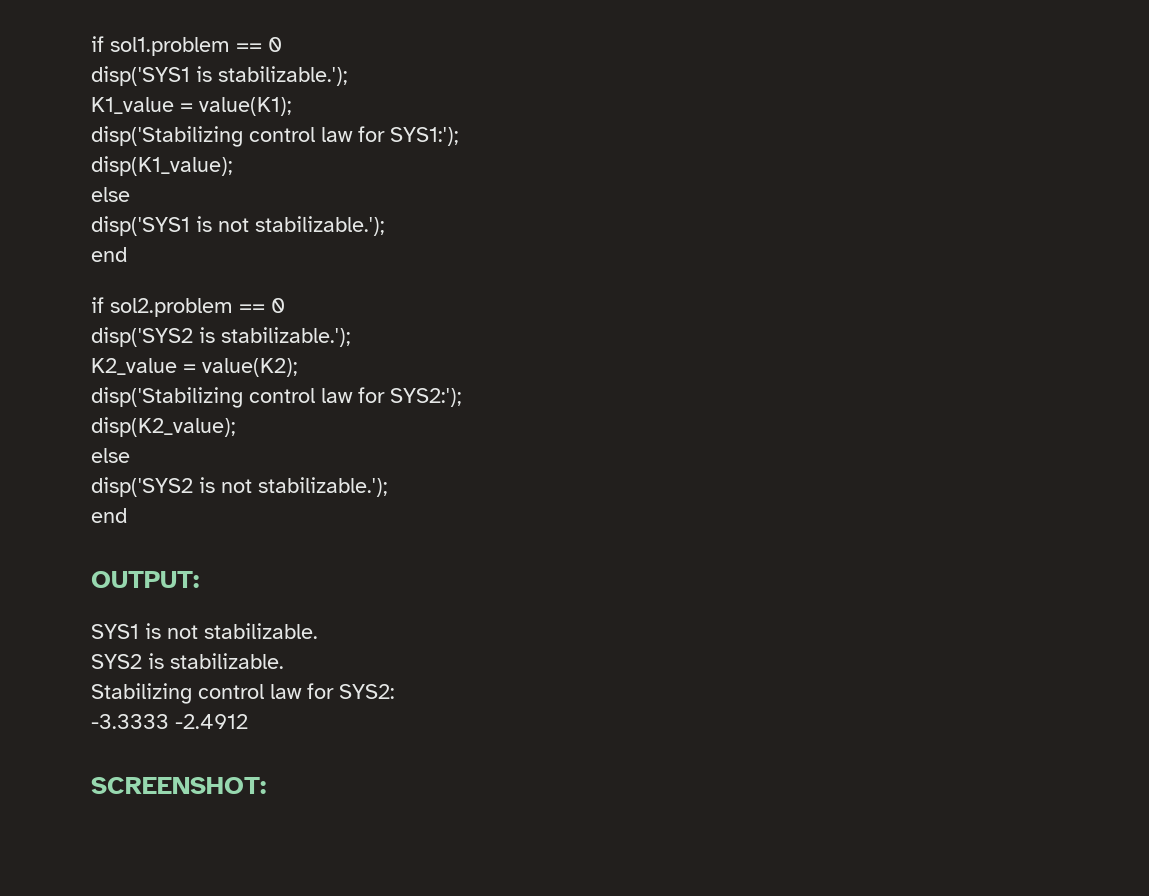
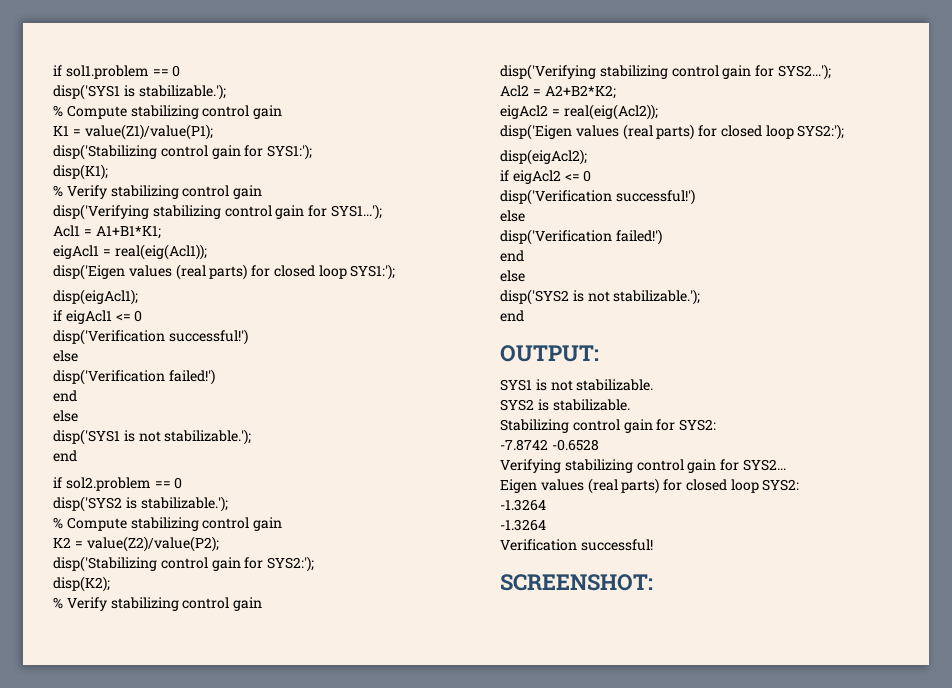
  disp('SYS1 is stabilizable.');
- K1_value = value(K1);
- disp('Stabilizing control law for SYS1:');
+ % Compute stabilizing control gain
+ K1 = value(Z1)/value(P1);
+ disp('Stabilizing control gain for SYS1:');
- disp(K1_value);
+ disp(K1);
+ % Verify stabilizing control gain
+ disp('Verifying stabilizing control gain for SYS1...');
+ Acl1 = A1+B1*K1;
+ eigAcl1 = real(eig(Acl1));
+ disp('Eigen values (real parts) for closed loop SYS1:');
+ disp(eigAcl1);
+ if eigAcl1 <= 0
+ disp('Verification successful!')
+ else
+ disp('Verification failed!')
+ end
  disp('SYS2 is stabilizable.');
- K2_value = value(K2);
- disp('Stabilizing control law for SYS2:');
+ % Compute stabilizing control gain
+ K2 = value(Z2)/value(P2);
+ disp('Stabilizing control gain for SYS2:');
- disp(K2_value);
+ disp(K2);
+ % Verify stabilizing control gain
+ disp('Verifying stabilizing control gain for SYS2...');
+ Acl2 = A2+B2*K2;
+ eigAcl2 = real(eig(Acl2));
+ disp('Eigen values (real parts) for closed loop SYS2:');
+ disp(eigAcl2);
+ if eigAcl2 <= 0
+ disp('Verification successful!')
+ else
+ disp('Verification failed!')
+ end
- Stabilizing control law for SYS2:
+ Stabilizing control gain for SYS2:
- -3.3333 -2.4912
+ -7.8742 -0.6528
+ Verifying stabilizing control gain for SYS2...
+ Eigen values (real parts) for closed loop SYS2:
+ -1.3264
+ -1.3264
+ Verification successful!

